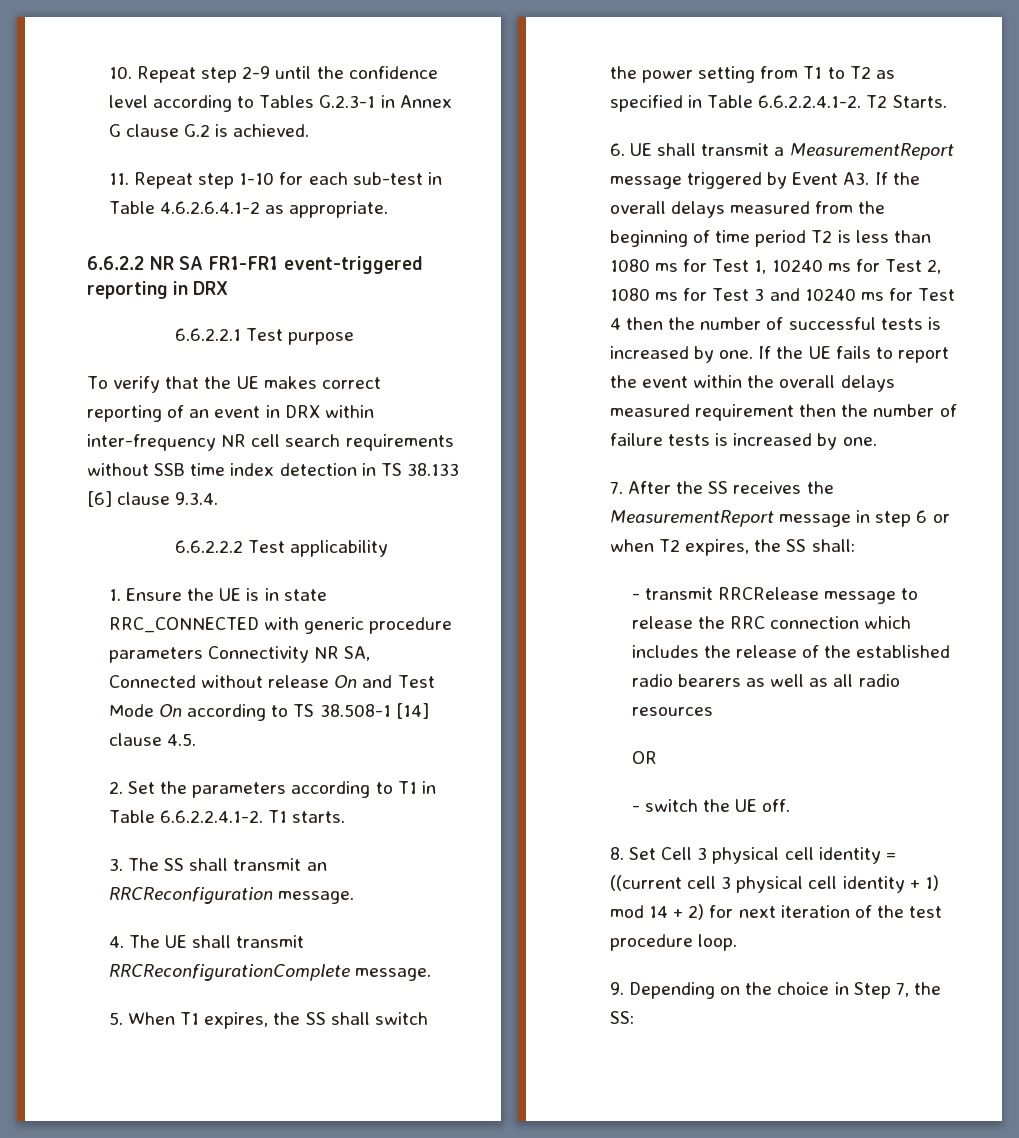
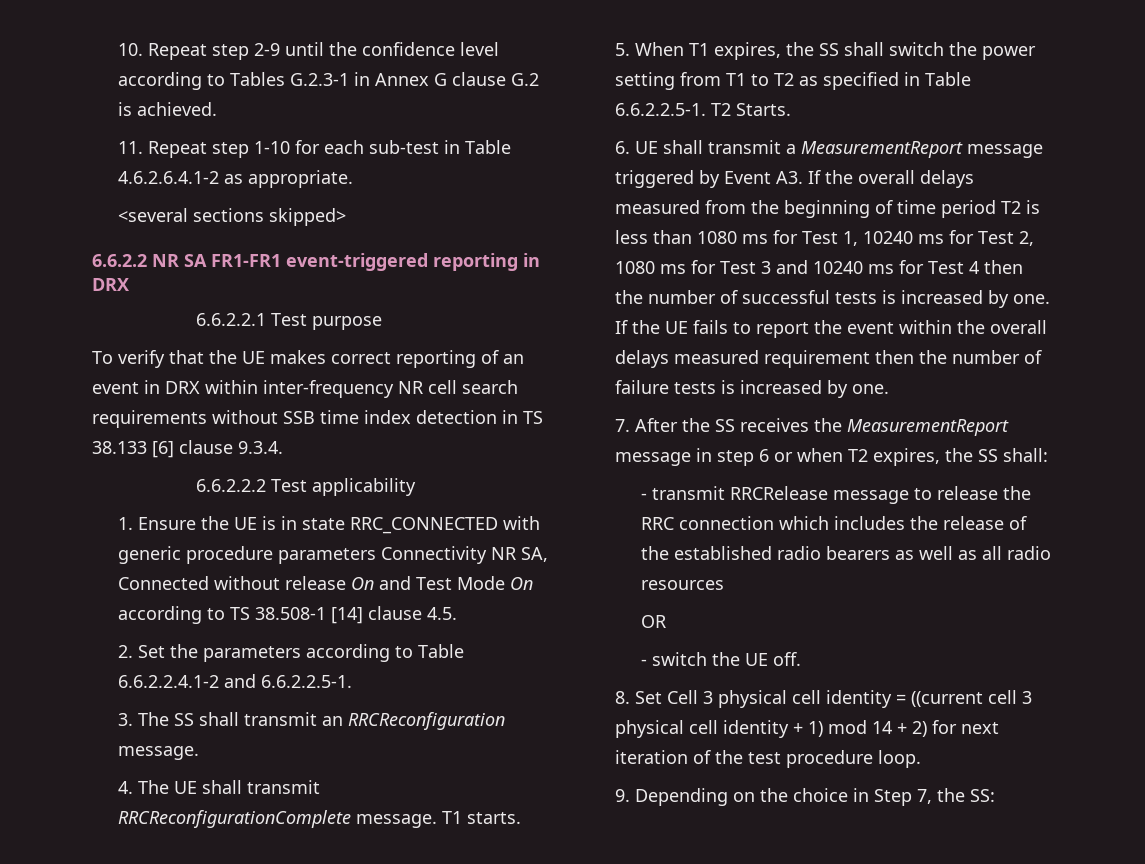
+ <several sections skipped>
- 2. Set the parameters according to T1 in Table 6.6.2.2.4.1-2. T1 starts.
+ 2. Set the parameters according to Table 6.6.2.2.4.1-2 and 6.6.2.2.5-1.
+ T1 starts.
- 5. When T1 expires, the SS shall switch the power setting from T1 to T2 as specified in Table 6.6.2.2.4.1-2. T2 Starts.
+ 5. When T1 expires, the SS shall switch the power setting from T1 to T2 as specified in Table 6.6.2.2.5-1. T2 Starts.

